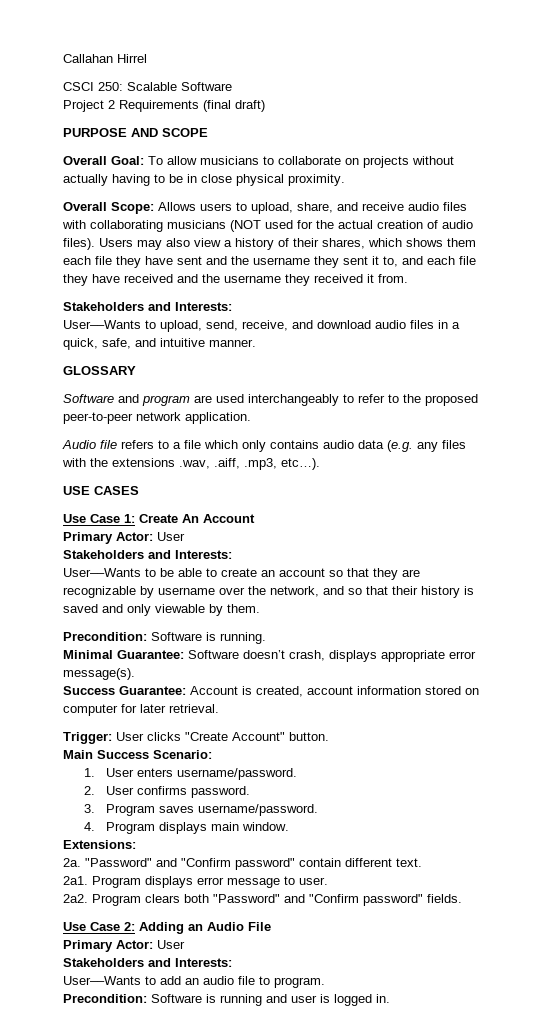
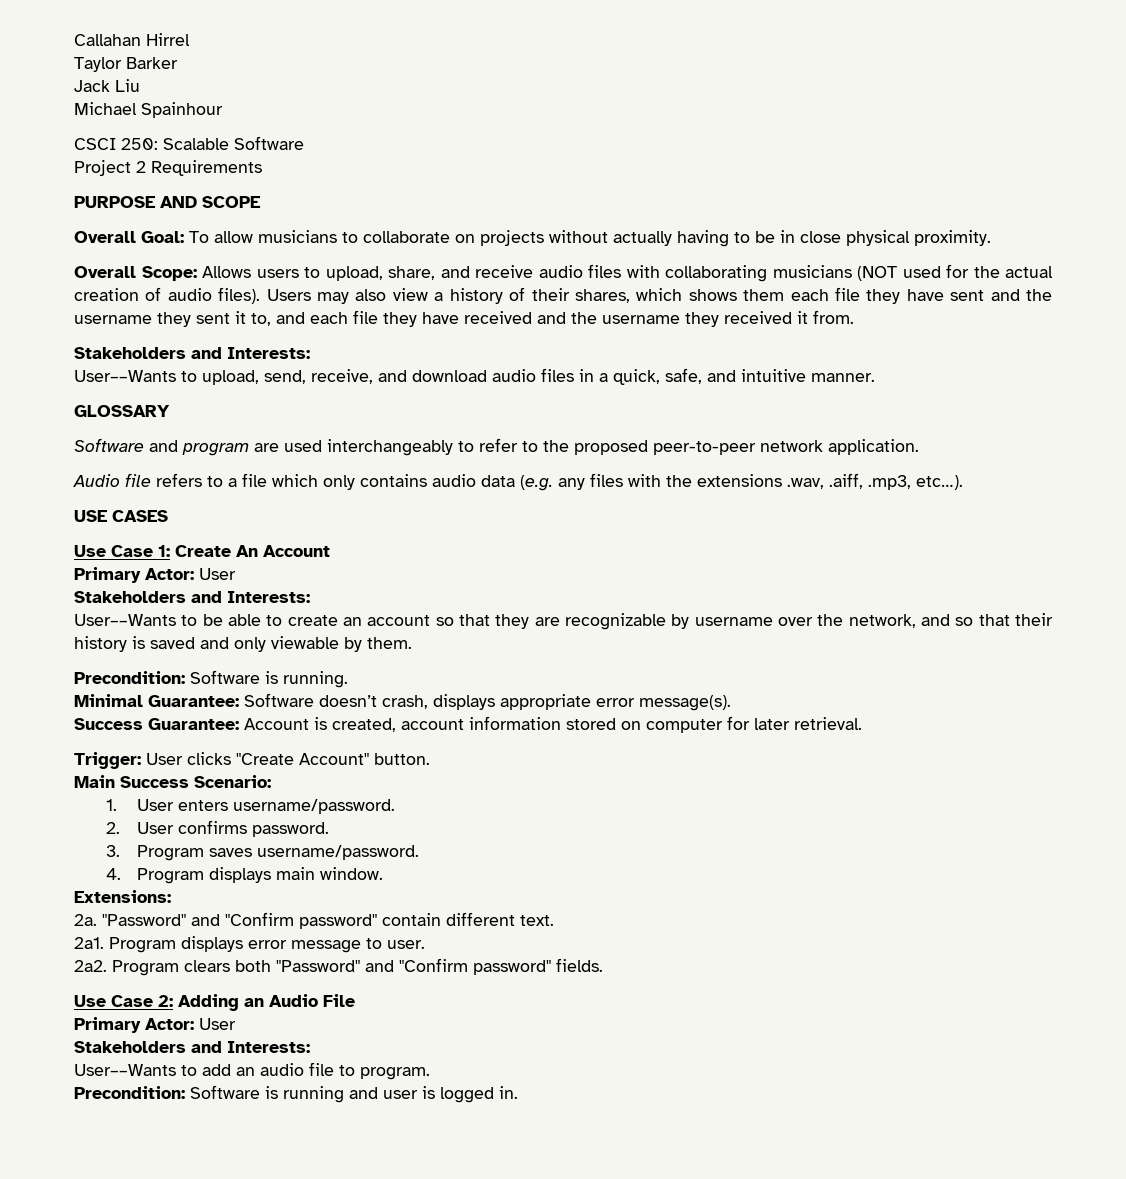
+ Taylor Barker
+ Jack Liu
+ Michael Spainhour
- Project 2 Requirements (final draft)
+ Project 2 Requirements

